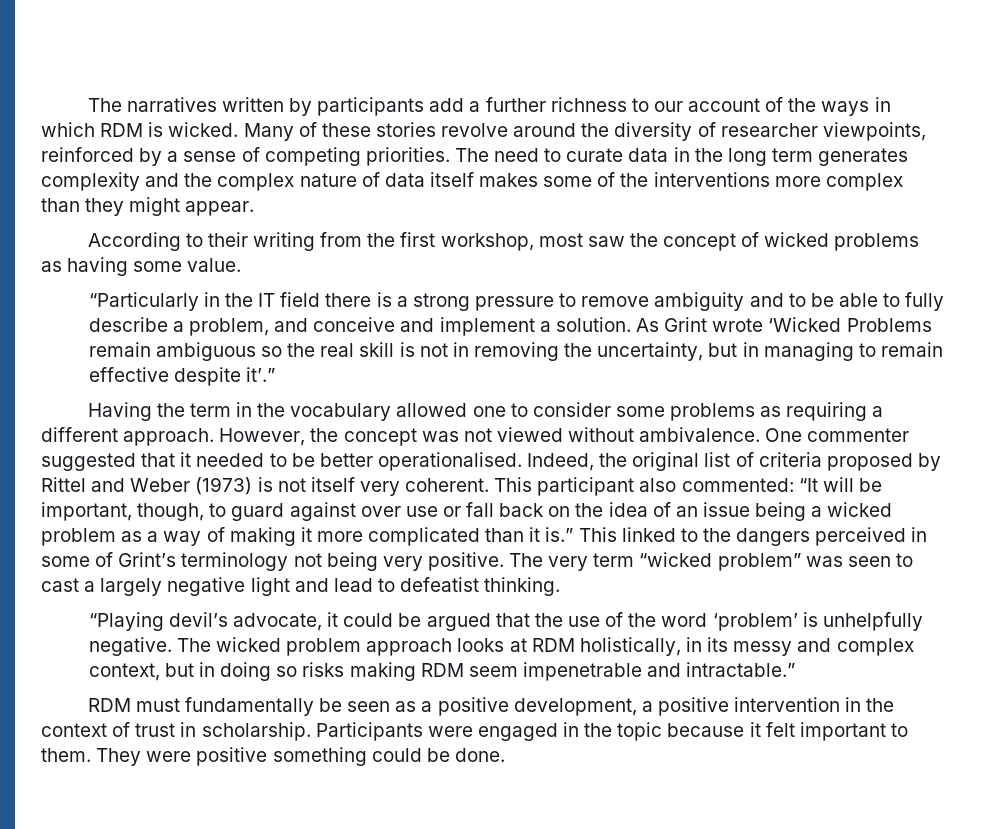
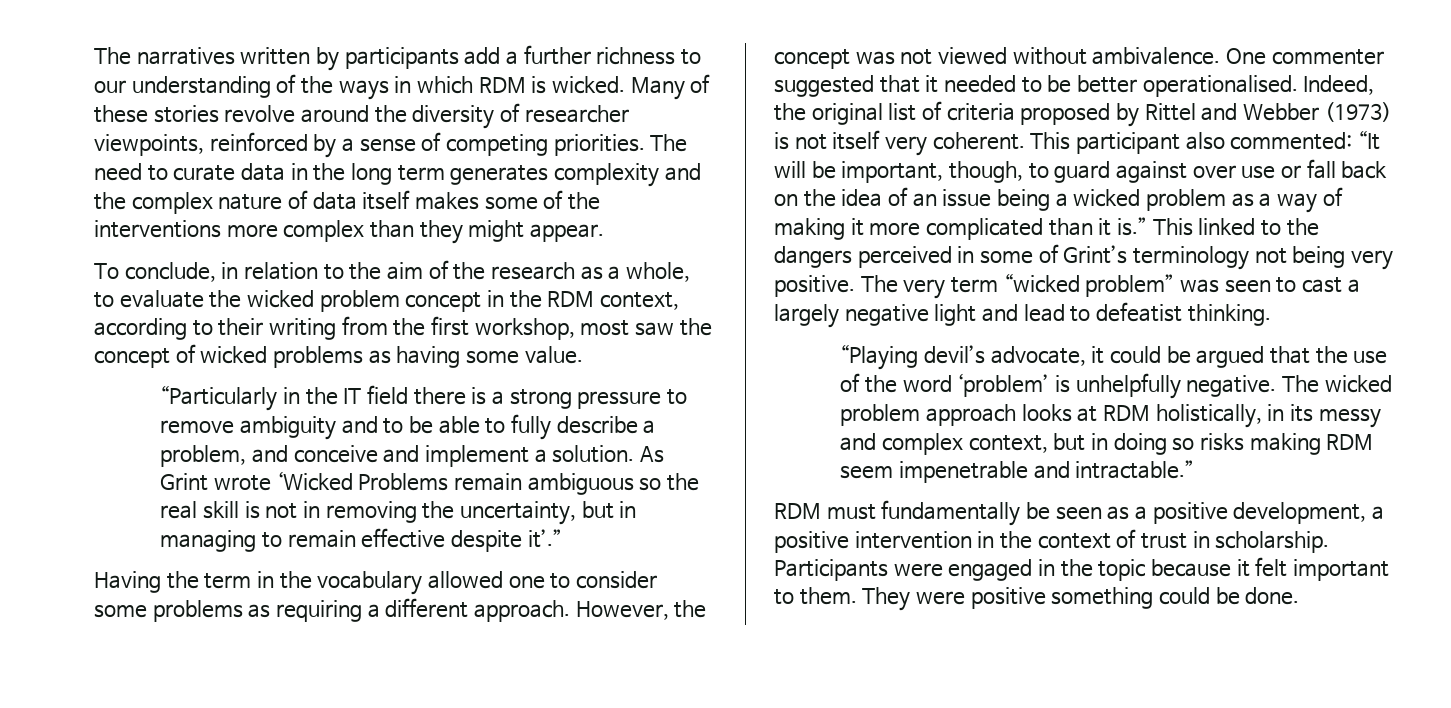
- The narratives written by participants add a further richness to our account of the ways in which RDM is wicked.
+ The narratives written by participants add a further richness to our understanding of the ways in which RDM is wicked.
- According to their writing from the first workshop, most saw the concept of wicked problems as having some value.
+ To conclude, in relation to the aim of the research as a whole, to evaluate the wicked problem concept in the RDM context, according to their writing from the first workshop, most saw the concept of wicked problems as having some value.
- Indeed, the original list of criteria proposed by Rittel and Weber (1973) is not itself very coherent.
+ Indeed, the original list of criteria proposed by Rittel and Webber (1973) is not itself very coherent.

